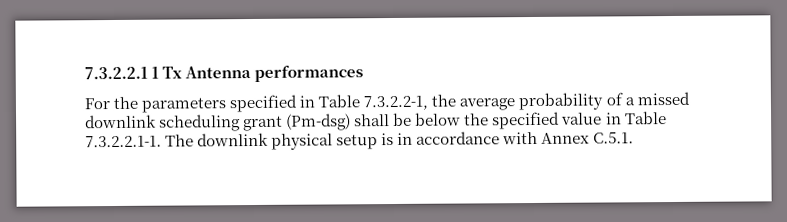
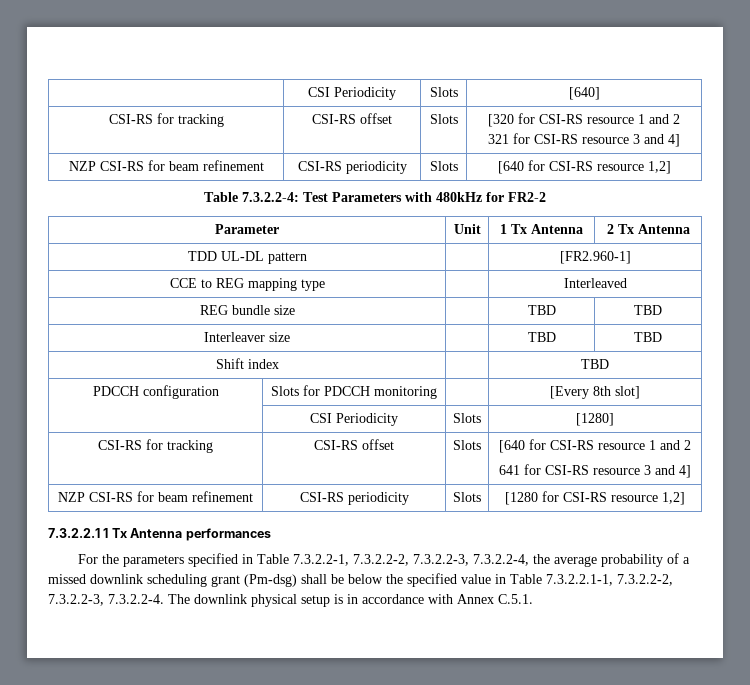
+ | CSI Periodicity | Slots | [640]
+ CSI-RS for tracking | CSI-RS offset | Slots | [320 for CSI-RS resource 1 and 2
+ 321 for CSI-RS resource 3 and 4]
+ NZP CSI-RS for beam refinement | CSI-RS periodicity | Slots | [640 for CSI-RS resource 1,2]
+ Table 7.3.2.2-4: Test Parameters with 480kHz for FR2-2
+ Parameter | Unit | 1 Tx Antenna | 2 Tx Antenna
+ TDD UL-DL pattern | | [FR2.960-1]
+ CCE to REG mapping type | | Interleaved
+ REG bundle size | | TBD | TBD
+ Interleaver size | | TBD | TBD
+ Shift index | | TBD
+ PDCCH configuration | Slots for PDCCH monitoring | | [Every 8th slot]
+ | CSI Periodicity | Slots | [1280]
+ CSI-RS for tracking | CSI-RS offset | Slots | [640 for CSI-RS resource 1 and 2
+ 641 for CSI-RS resource 3 and 4]
+ NZP CSI-RS for beam refinement | CSI-RS periodicity | Slots | [1280 for CSI-RS resource 1,2]
- For the parameters specified in Table 7.3.2.2-1, the average probability of a missed downlink scheduling grant (Pm-dsg) shall be below the specified value in Table 7.3.2.2.1-1. The downlink physical setup is in accordance with Annex C.5.1.
+ For the parameters specified in Table 7.3.2.2-1, 7.3.2.2-2, 7.3.2.2-3, 7.3.2.2-4, the average probability of a missed downlink scheduling grant (Pm-dsg) shall be below the specified value in Table 7.3.2.2.1-1, 7.3.2.2-2, 7.3.2.2-3, 7.3.2.2-4. The downlink physical setup is in accordance with Annex C.5.1.

